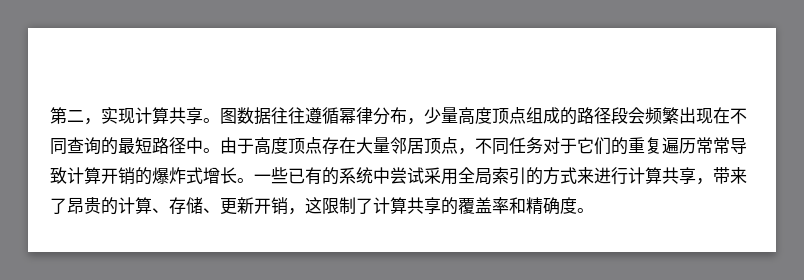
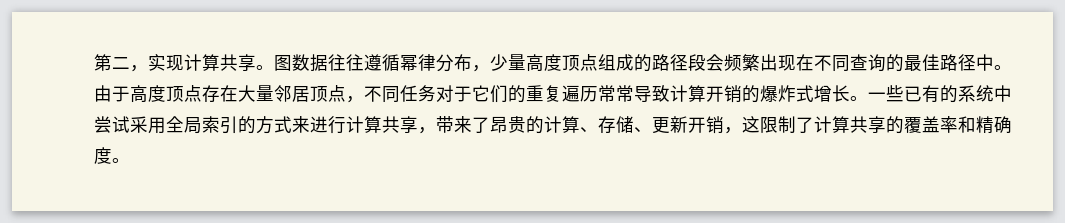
- 图数据往往遵循幂律分布，少量高度顶点组成的路径段会频繁出现在不同查询的最短路径中。
+ 图数据往往遵循幂律分布，少量高度顶点组成的路径段会频繁出现在不同查询的最佳路径中。

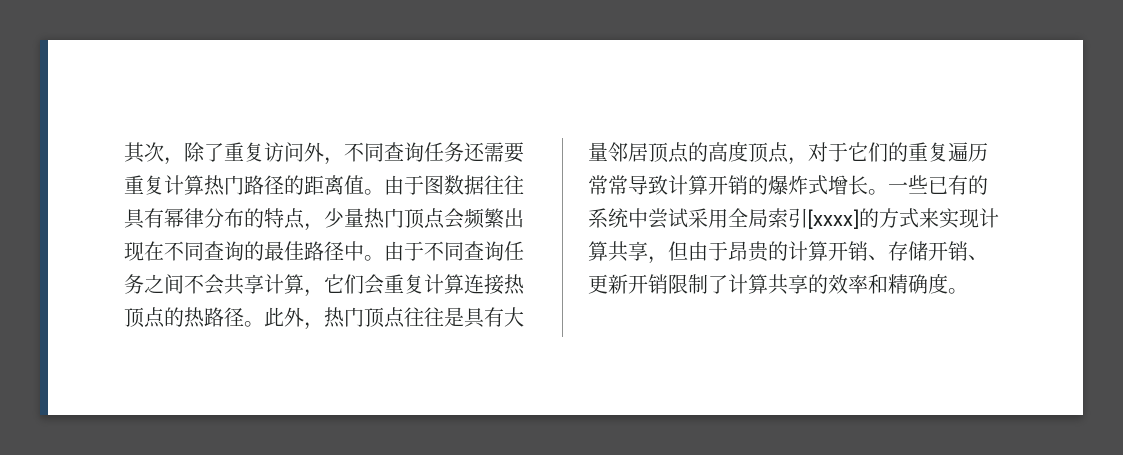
- 第二，实现计算共享。图数据往往遵循幂律分布，少量高度顶点组成的路径段会频繁出现在不同查询的最佳路径中。
+ 其次，除了重复访问外，不同查询任务还需要重复计算热门路径的距离值。由于图数据往往具有幂律分布的特点，少量热门顶点会频繁出现在不同查询的最佳路径中。
- 由于高度顶点存在大量邻居顶点，不同任务对于它们的重复遍历常常导致计算开销的爆炸式增长。
+ 由于不同查询任务之间不会共享计算，它们会重复计算连接热顶点的热路径。此外，热门顶点往往是具有大量邻居顶点的高度顶点，对于它们的重复遍历常常导致计算开销的爆炸式增长。
- 一些已有的系统中尝试采用全局索引的方式来进行计算共享，带来了昂贵的计算、存储、更新开销，这限制了计算共享的覆盖率和精确度。
+ 一些已有的系统中尝试采用全局索引[xxxx]的方式来实现计算共享，但由于昂贵的计算开销、存储开销、更新开销限制了计算共享的效率和精确度。

